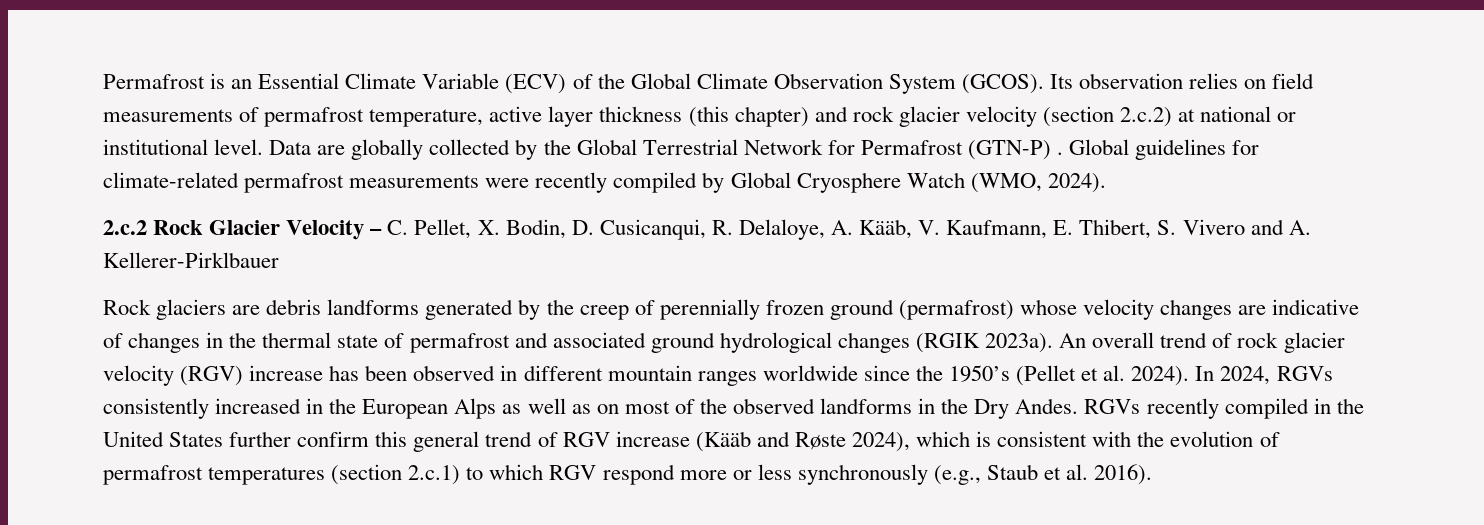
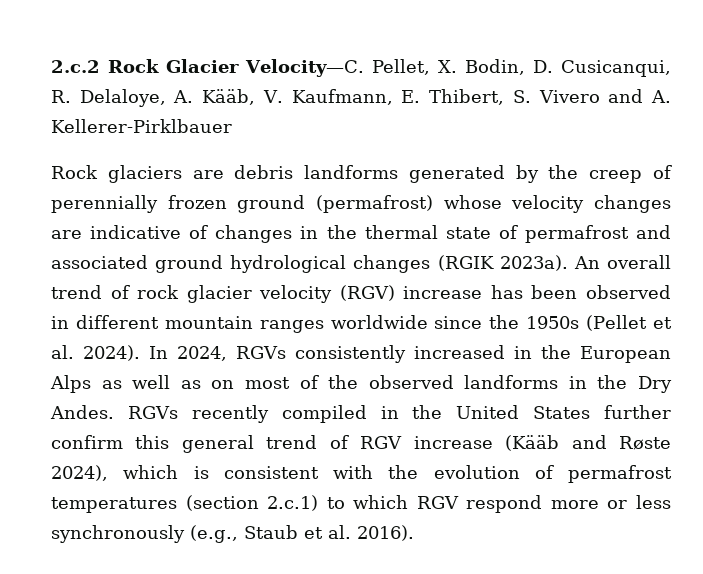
- Permafrost is an Essential Climate Variable (ECV) of the Global Climate Observation System (GCOS). Its observation relies on field measurements of permafrost temperature, active layer thickness (this chapter) and rock glacier velocity (section 2.c.2) at national or institutional level. Data are globally collected by the Global Terrestrial Network for Permafrost (GTN-P) . Global guidelines for climate-related permafrost measurements were recently compiled by Global Cryosphere Watch (WMO, 2024).
- 2.c.2 Rock Glacier Velocity – C. Pellet, X. Bodin, D. Cusicanqui, R. Delaloye, A. Kääb, V. Kaufmann, E. Thibert, S. Vivero and A. Kellerer-Pirklbauer
+ 2.c.2 Rock Glacier Velocity—C. Pellet, X. Bodin, D. Cusicanqui, R. Delaloye, A. Kääb, V. Kaufmann, E. Thibert, S. Vivero and A. Kellerer-Pirklbauer
- An overall trend of rock glacier velocity (RGV) increase has been observed in different mountain ranges worldwide since the 1950’s (Pellet et al. 2024).
+ An overall trend of rock glacier velocity (RGV) increase has been observed in different mountain ranges worldwide since the 1950s (Pellet et al. 2024).

